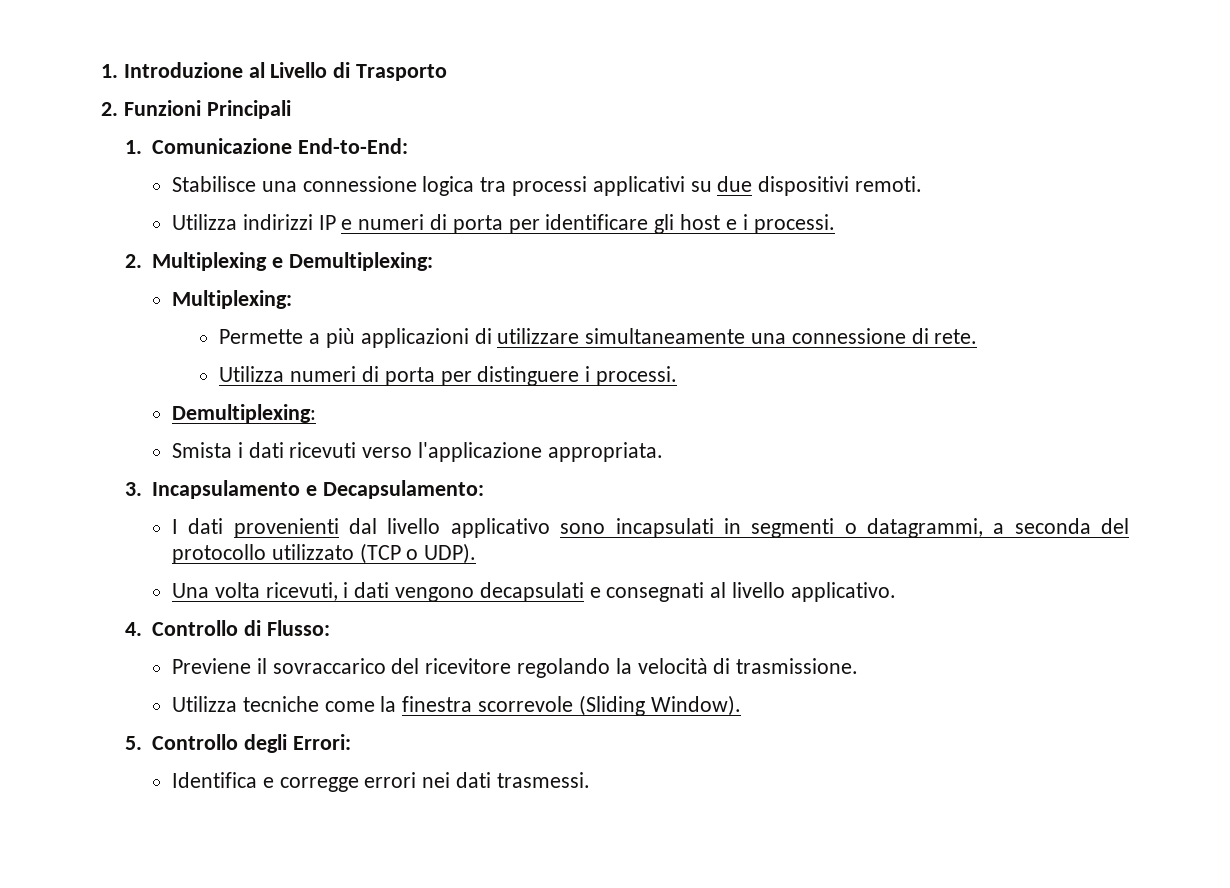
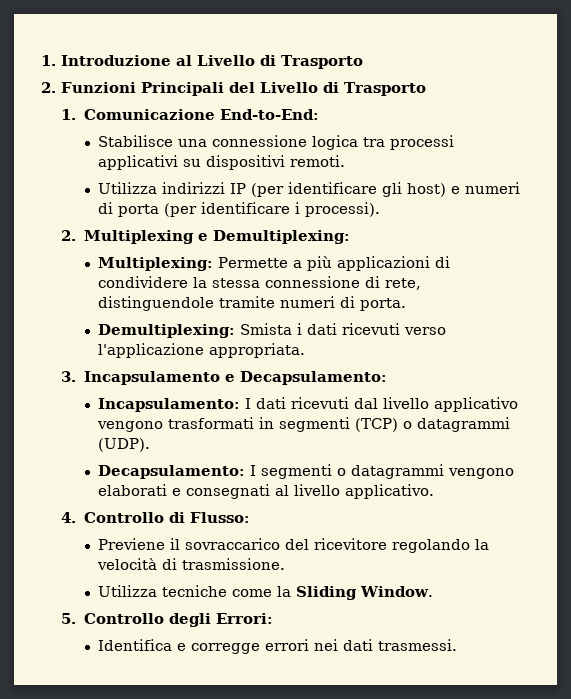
- 2. Funzioni Principali
+ 2. Funzioni Principali del Livello di Trasporto
- Stabilisce una connessione logica tra processi applicativi su due dispositivi remoti.
+ Stabilisce una connessione logica tra processi applicativi su dispositivi remoti.
- Utilizza indirizzi IP e numeri di porta per identificare gli host e i processi.
+ Utilizza indirizzi IP (per identificare gli host) e numeri di porta (per identificare i processi).
- Multiplexing:
- Permette a più applicazioni di utilizzare simultaneamente una connessione di rete.
- Utilizza numeri di porta per distinguere i processi.
- Demultiplexing:
- Smista i dati ricevuti verso l'applicazione appropriata.
+ Multiplexing: Permette a più applicazioni di condividere la stessa connessione di rete, distinguendole tramite numeri di porta.
+ Demultiplexing: Smista i dati ricevuti verso l'applicazione appropriata.
- I dati provenienti dal livello applicativo sono incapsulati in segmenti o datagrammi, a seconda del protocollo utilizzato (TCP o UDP).
- Una volta ricevuti, i dati vengono decapsulati e consegnati al livello applicativo.
+ Incapsulamento: I dati ricevuti dal livello applicativo vengono trasformati in segmenti (TCP) o datagrammi (UDP).
+ Decapsulamento: I segmenti o datagrammi vengono elaborati e consegnati al livello applicativo.
- Utilizza tecniche come la finestra scorrevole (Sliding Window).
+ Utilizza tecniche come la Sliding Window.

